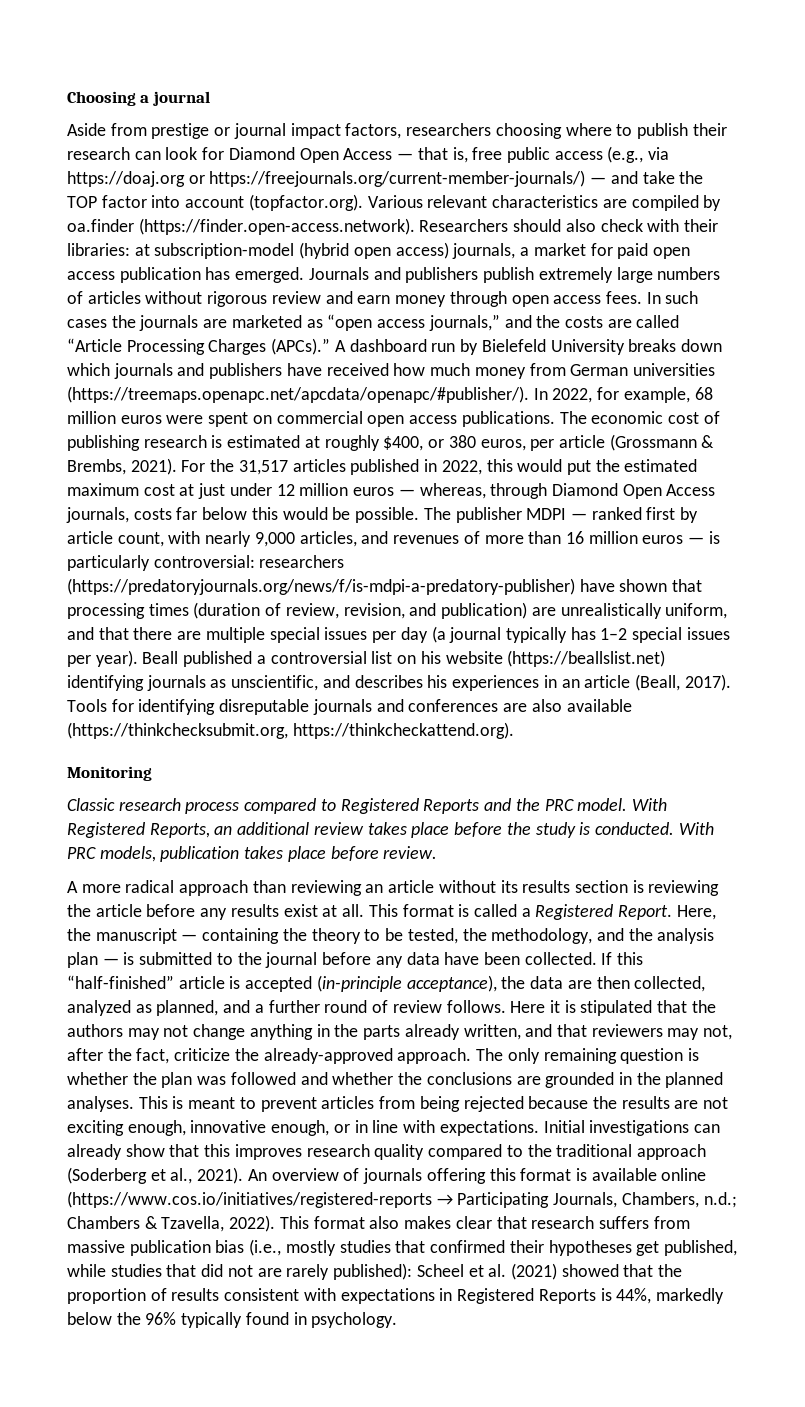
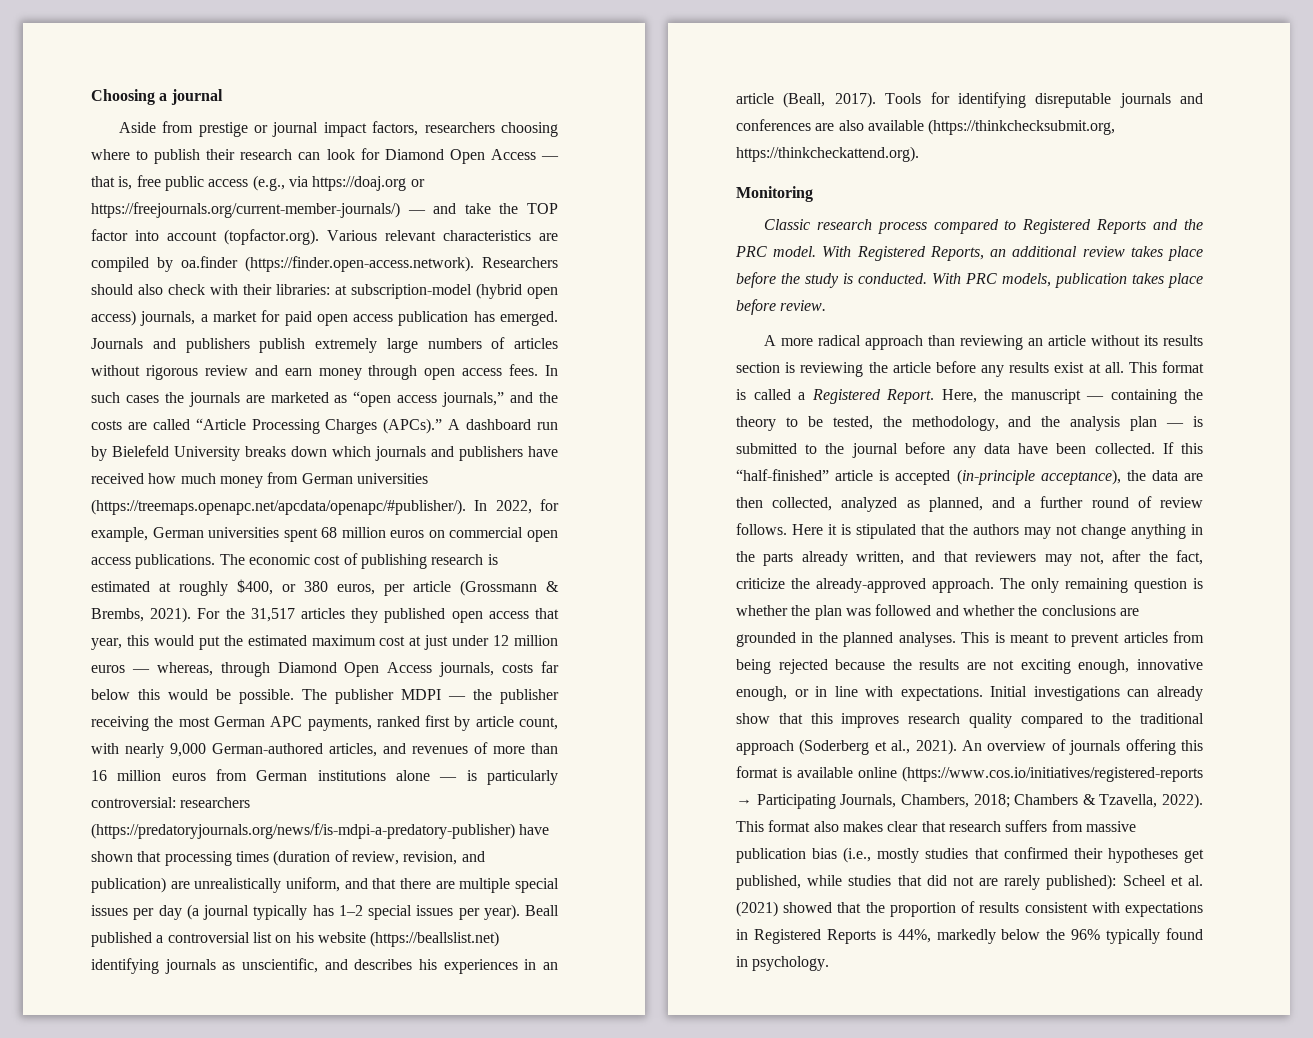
- A dashboard run by Bielefeld University breaks down which journals and publishers have received how much money from German universities (https://treemaps.openapc.net/apcdata/openapc/#publisher/). In 2022, for example, 68 million euros were spent on commercial open access publications.
+ A dashboard run by Bielefeld University breaks down which journals and publishers have received how much money from German universities (https://treemaps.openapc.net/apcdata/openapc/#publisher/). In 2022, for example, German universities spent 68 million euros on commercial open access publications.
- For the 31,517 articles published in 2022, this would put the estimated maximum cost at just under 12 million euros — whereas, through Diamond Open Access journals, costs far below this would be possible.
+ For the 31,517 articles they published open access that year, this would put the estimated maximum cost at just under 12 million euros — whereas, through Diamond Open Access journals, costs far below this would be possible.
- The publisher MDPI — ranked first by article count, with nearly 9,000 articles, and revenues of more than 16 million euros — is particularly controversial: researchers (https://predatoryjournals.org/news/f/is-mdpi-a-predatory-publisher) have shown that processing times (duration of review, revision, and publication) are unrealistically uniform, and that there are multiple special issues per day (a journal typically has 1–2 special issues per year).
+ The publisher MDPI — the publisher receiving the most German APC payments, ranked first by article count, with nearly 9,000 German-authored articles, and revenues of more than 16 million euros from German institutions alone — is particularly controversial: researchers (https://predatoryjournals.org/news/f/is-mdpi-a-predatory-publisher) have shown that processing times (duration of review, revision, and publication) are unrealistically uniform, and that there are multiple special issues per day (a journal typically has 1–2 special issues per year).
- An overview of journals offering this format is available online (https://www.cos.io/initiatives/registered-reports → Participating Journals, Chambers, n.d.; Chambers & Tzavella, 2022).
+ An overview of journals offering this format is available online (https://www.cos.io/initiatives/registered-reports → Participating Journals, Chambers, 2018; Chambers & Tzavella, 2022).

